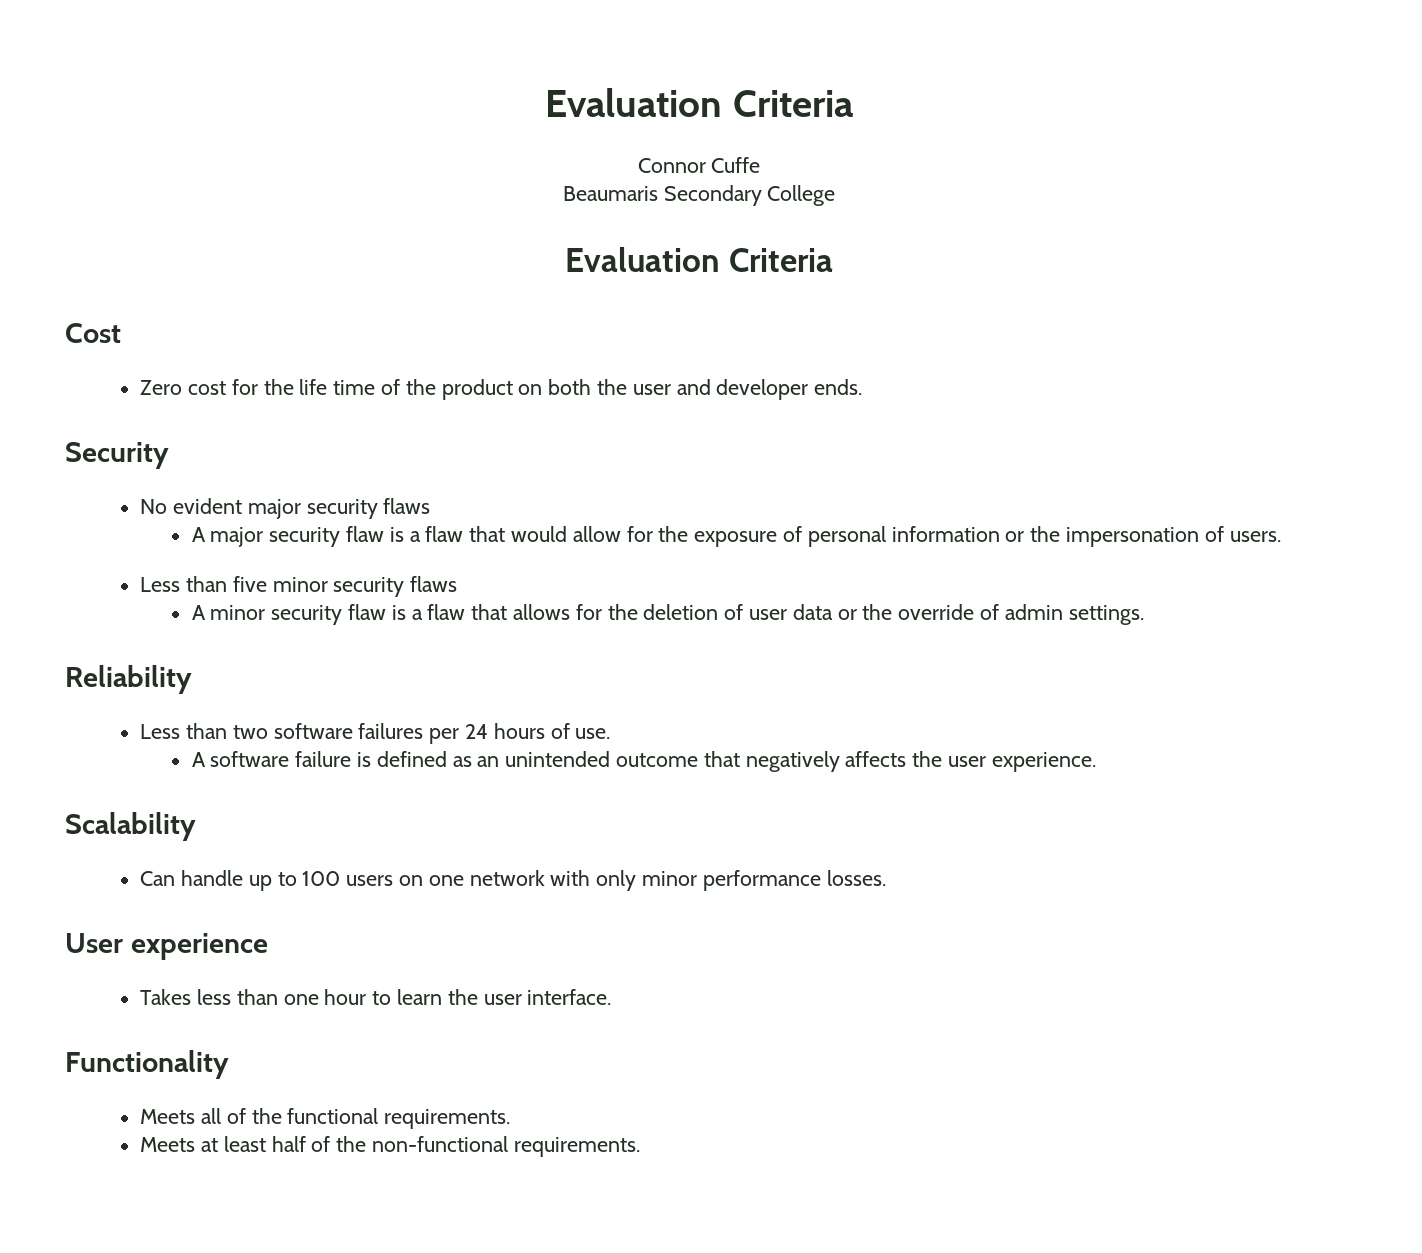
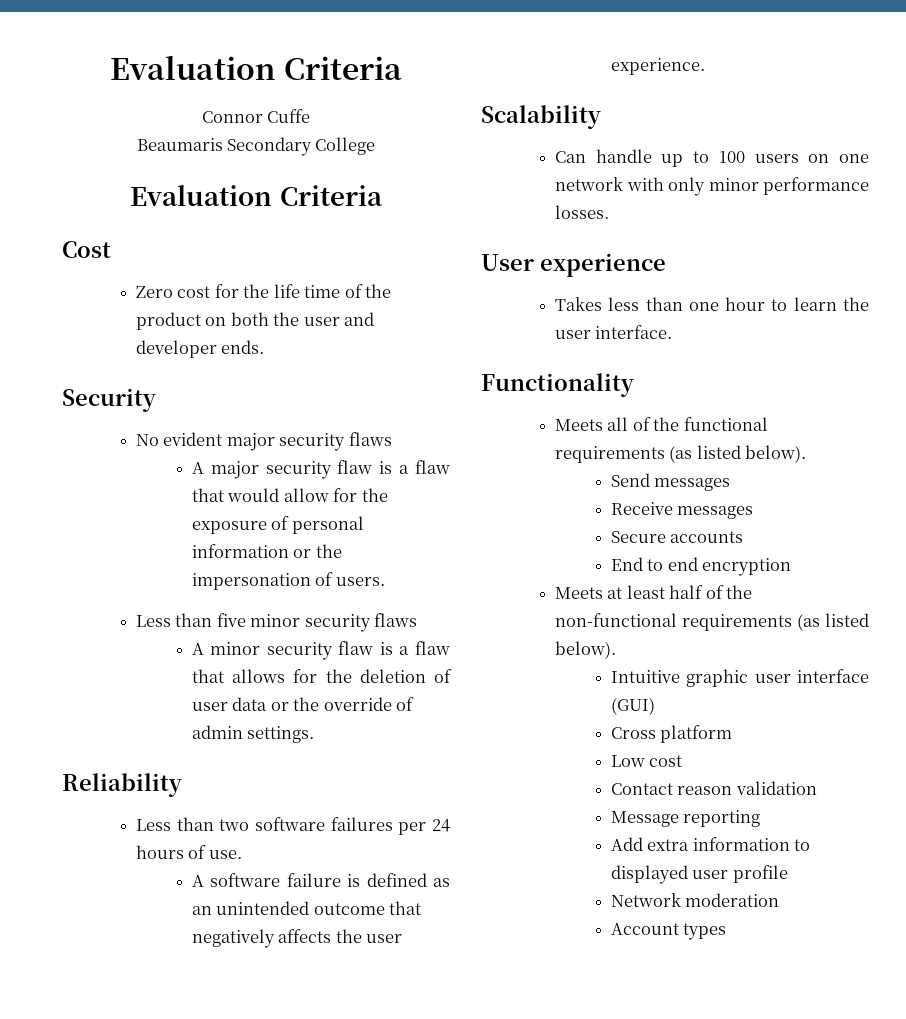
- Meets all of the functional requirements.
+ Meets all of the functional requirements (as listed below).
+ Send messages
+ Receive messages
+ Secure accounts
+ End to end encryption
- Meets at least half of the non-functional requirements.
+ Meets at least half of the non-functional requirements (as listed below).
+ Intuitive graphic user interface (GUI)
+ Cross platform
+ Low cost
+ Contact reason validation
+ Message reporting
+ Add extra information to displayed user profile
+ Network moderation
+ Account types

